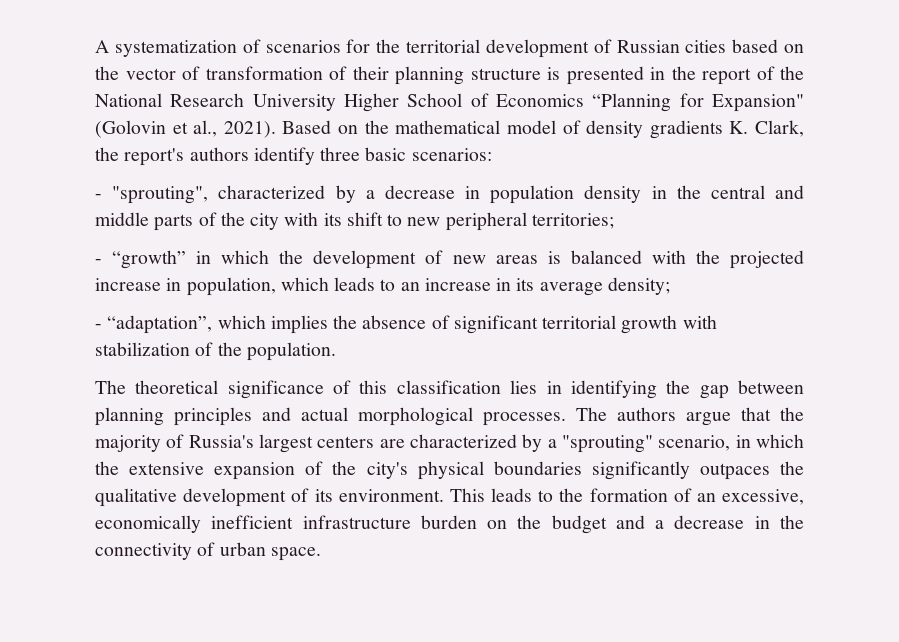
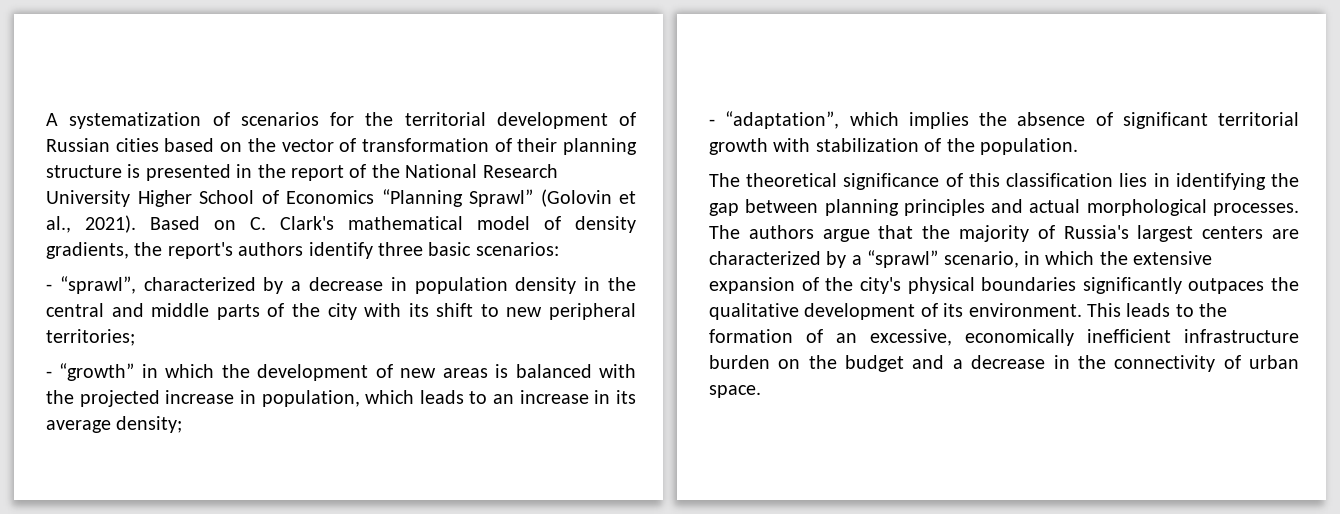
- A systematization of scenarios for the territorial development of Russian cities based on the vector of transformation of their planning structure is presented in the report of the National Research University Higher School of Economics “Planning for Expansion" (Golovin et al., 2021).
+ A systematization of scenarios for the territorial development of Russian cities based on the vector of transformation of their planning structure is presented in the report of the National Research University Higher School of Economics “Planning Sprawl” (Golovin et al., 2021).
- Based on the mathematical model of density gradients K. Clark, the report's authors identify three basic scenarios:
+ Based on C. Clark's mathematical model of density gradients, the report's authors identify three basic scenarios:
- - "sprouting", characterized by a decrease in population density in the central and middle parts of the city with its shift to new peripheral territories;
+ - “sprawl”, characterized by a decrease in population density in the central and middle parts of the city with its shift to new peripheral territories;
- The authors argue that the majority of Russia's largest centers are characterized by a "sprouting" scenario, in which the extensive expansion of the city's physical boundaries significantly outpaces the qualitative development of its environment.
+ The authors argue that the majority of Russia's largest centers are characterized by a “sprawl” scenario, in which the extensive expansion of the city's physical boundaries significantly outpaces the qualitative development of its environment.

